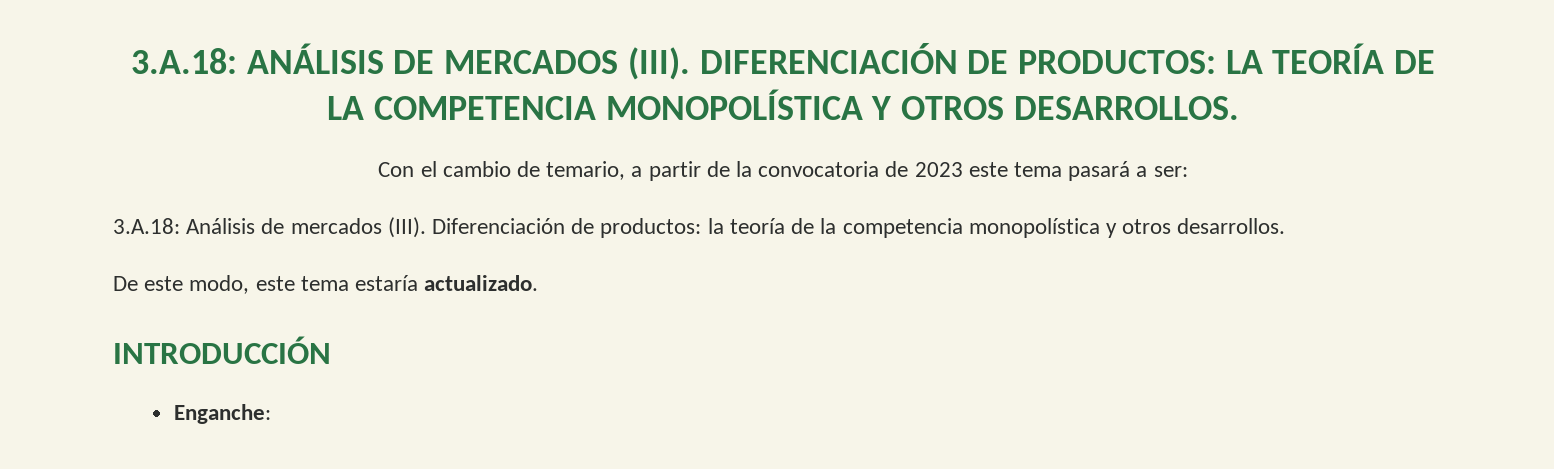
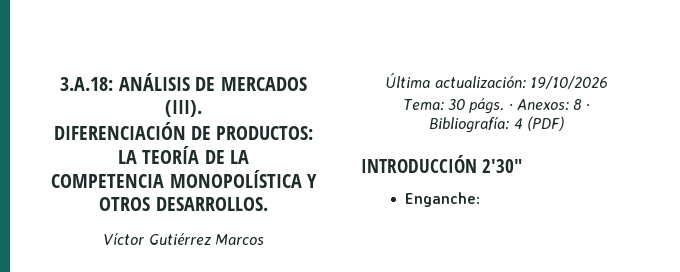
- 3.A.18: ANÁLISIS DE MERCADOS (III). DIFERENCIACIÓN DE PRODUCTOS: LA TEORÍA DE LA COMPETENCIA MONOPOLÍSTICA Y OTROS DESARROLLOS.
+ 3.A.18: ANÁLISIS DE MERCADOS (III).
+ DIFERENCIACIÓN DE PRODUCTOS: LA TEORÍA DE LA
+ COMPETENCIA MONOPOLÍSTICA Y OTROS DESARROLLOS.
- Con el cambio de temario, a partir de la convocatoria de 2023 este tema pasará a ser:
- 3.A.18: Análisis de mercados (III). Diferenciación de productos: la teoría de la competencia monopolística y otros desarrollos.
- De este modo, este tema estaría actualizado.
+ Víctor Gutiérrez Marcos
+ Última actualización: 19/10/2026
+ Tema: 30 págs. · Anexos: 8 · Bibliografía: 4 (PDF)
- INTRODUCCIÓN
+ INTRODUCCIÓN 2′30″

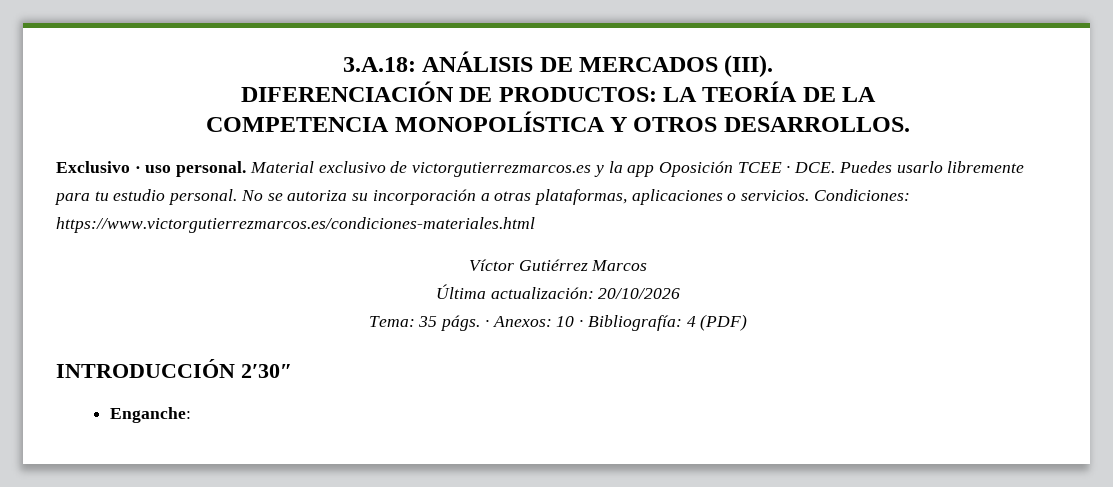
+ Exclusivo · uso personal. Material exclusivo de victorgutierrezmarcos.es y la app Oposición TCEE · DCE. Puedes usarlo libremente para tu estudio personal. No se autoriza su incorporación a otras plataformas, aplicaciones o servicios. Condiciones: https://www.victorgutierrezmarcos.es/condiciones-materiales.html
- Última actualización: 19/10/2026
+ Última actualización: 20/10/2026
- Tema: 30 págs.
+ Tema: 35 págs.
- · Anexos: 8 · Bibliografía: 4 (PDF)
+ · Anexos: 10 · Bibliografía: 4 (PDF)

